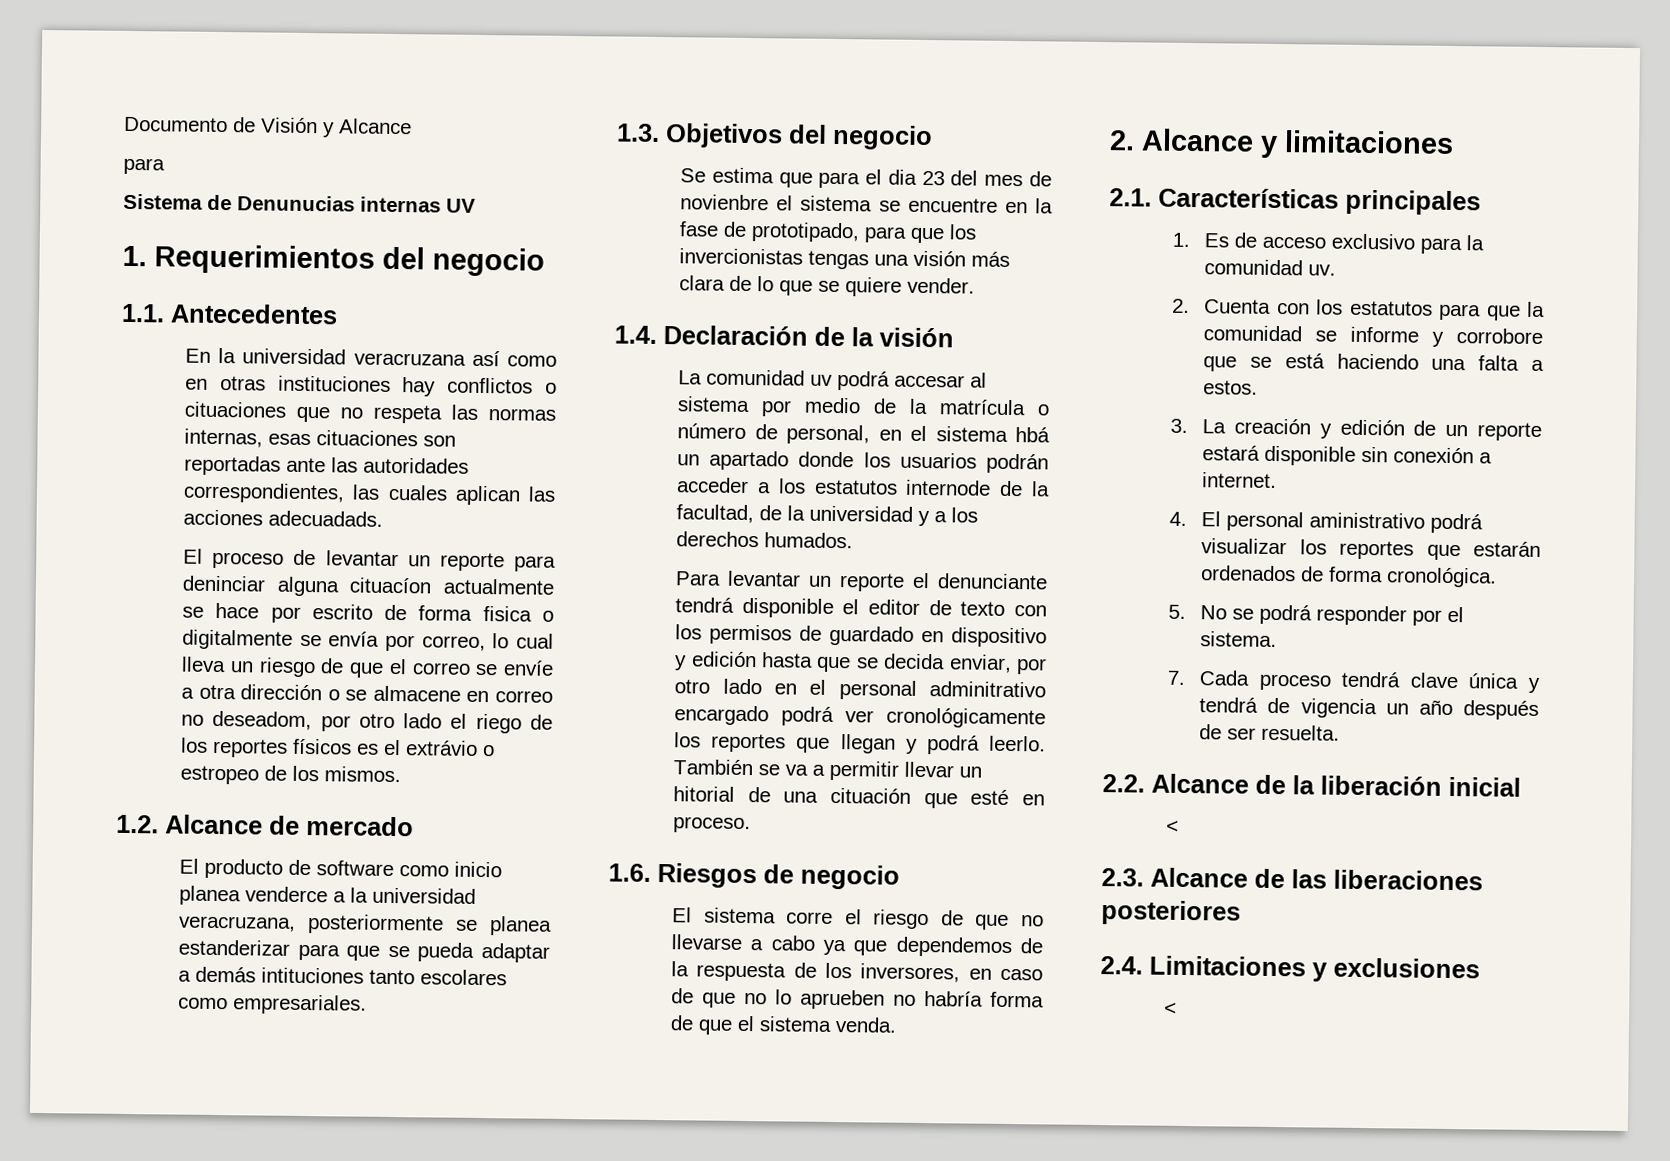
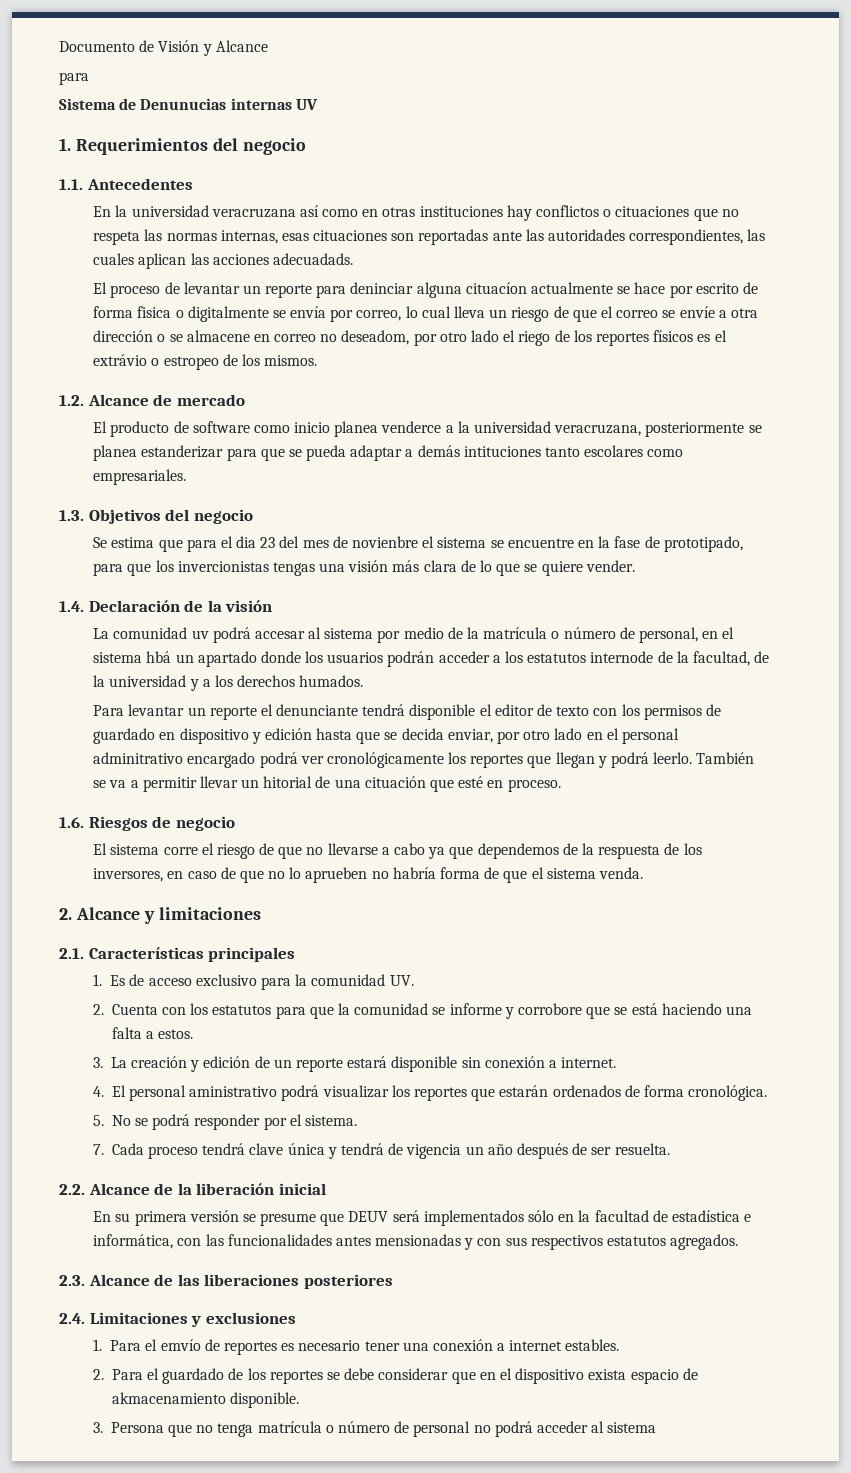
- 1. Es de acceso exclusivo para la comunidad uv.
+ 1. Es de acceso exclusivo para la comunidad UV.
  2.2. Alcance de la liberación inicial
- <
+ En su primera versión se presume que DEUV será implementados sólo en la facultad de estadística e informática, con las funcionalidades antes mensionadas y con sus respectivos estatutos agregados.
  2.4. Limitaciones y exclusiones
- <
+ 1. Para el emvío de reportes es necesario tener una conexión a internet estables.
+ 2. Para el guardado de los reportes se debe considerar que en el dispositivo exista espacio de akmacenamiento disponible.
+ 3. Persona que no tenga matrícula o número de personal no podrá acceder al sistema

